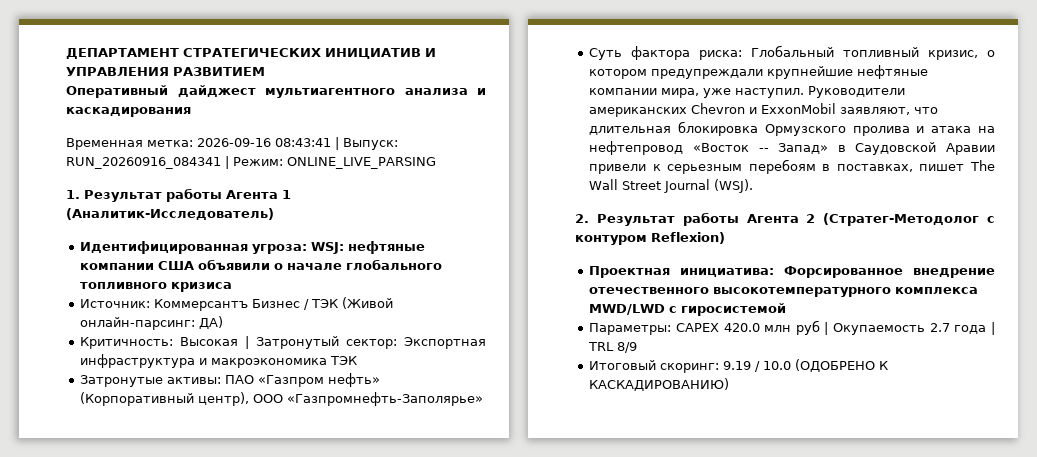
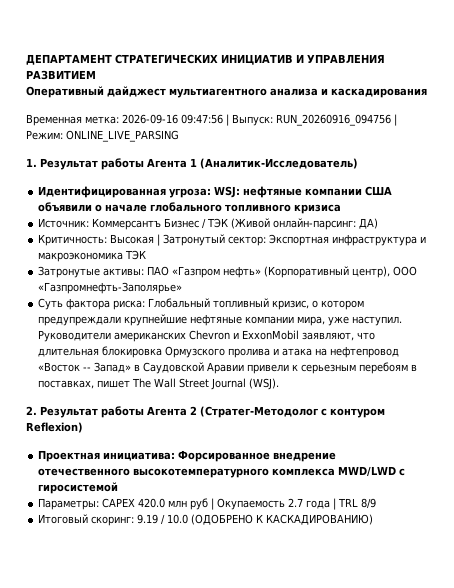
- Временная метка: 2026-09-16 08:43:41 | Выпуск: RUN_20260916_084341 | Режим: ONLINE_LIVE_PARSING
+ Временная метка: 2026-09-16 09:47:56 | Выпуск: RUN_20260916_094756 | Режим: ONLINE_LIVE_PARSING

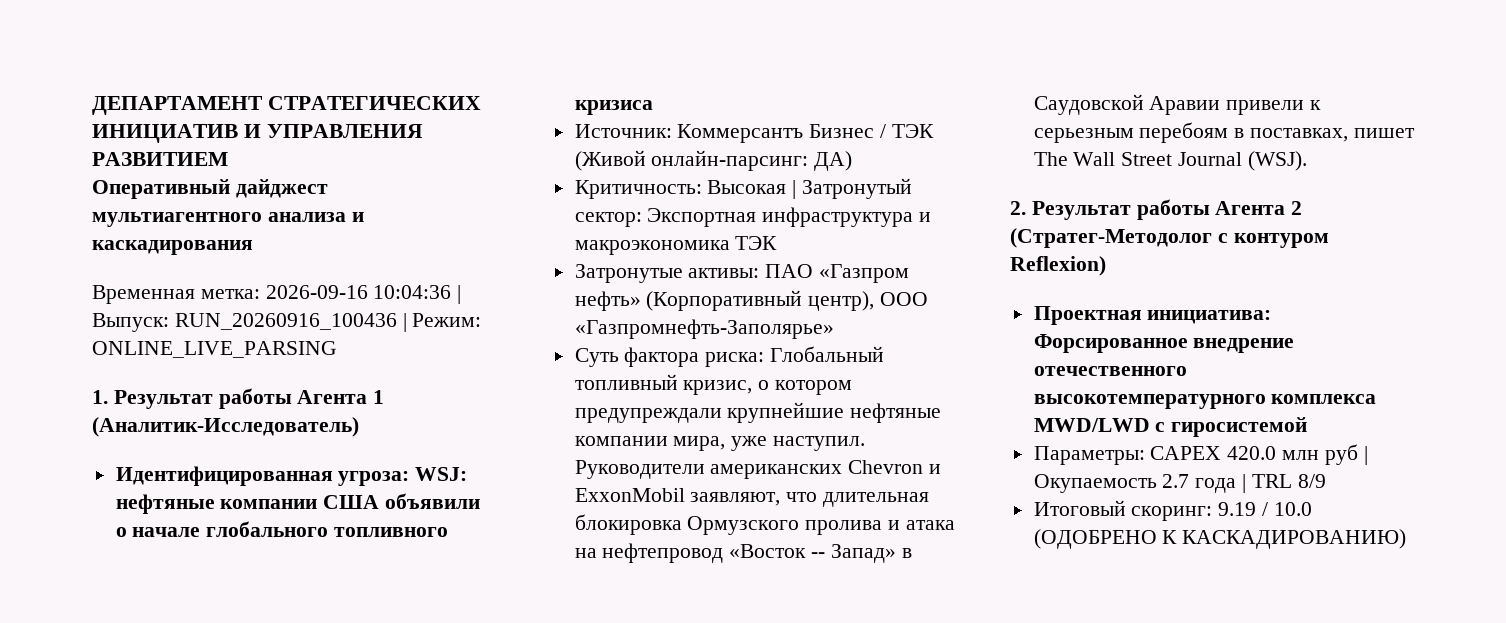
- Временная метка: 2026-09-16 09:47:56 | Выпуск: RUN_20260916_094756 | Режим: ONLINE_LIVE_PARSING
+ Временная метка: 2026-09-16 10:04:36 | Выпуск: RUN_20260916_100436 | Режим: ONLINE_LIVE_PARSING

